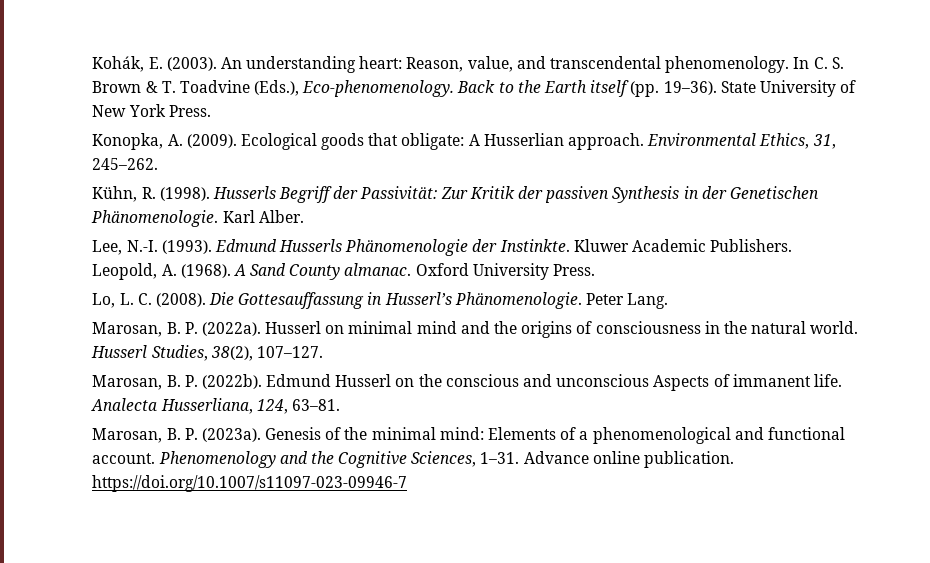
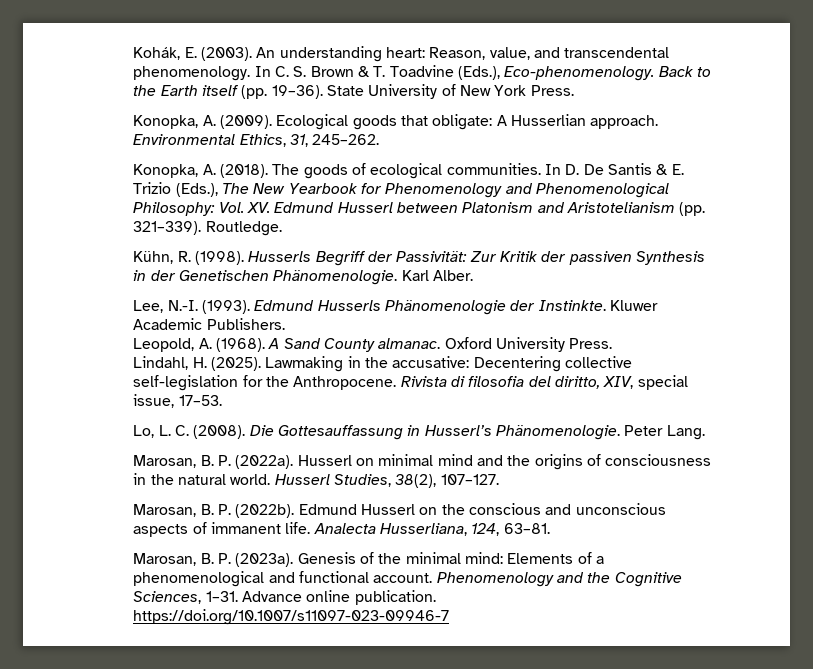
+ Konopka, A. (2018). The goods of ecological communities. In D. De Santis & E. Trizio (Eds.), The New Yearbook for Phenomenology and Phenomenological Philosophy: Vol. XV. Edmund Husserl between Platonism and Aristotelianism (pp. 321–339). Routledge.
+ Lindahl, H. (2025). Lawmaking in the accusative: Decentering collective self-legislation for the Anthropocene. Rivista di filosofia del diritto, XIV, special issue, 17–53.
- Edmund Husserl on the conscious and unconscious Aspects of immanent life.
+ Edmund Husserl on the conscious and unconscious aspects of immanent life.

